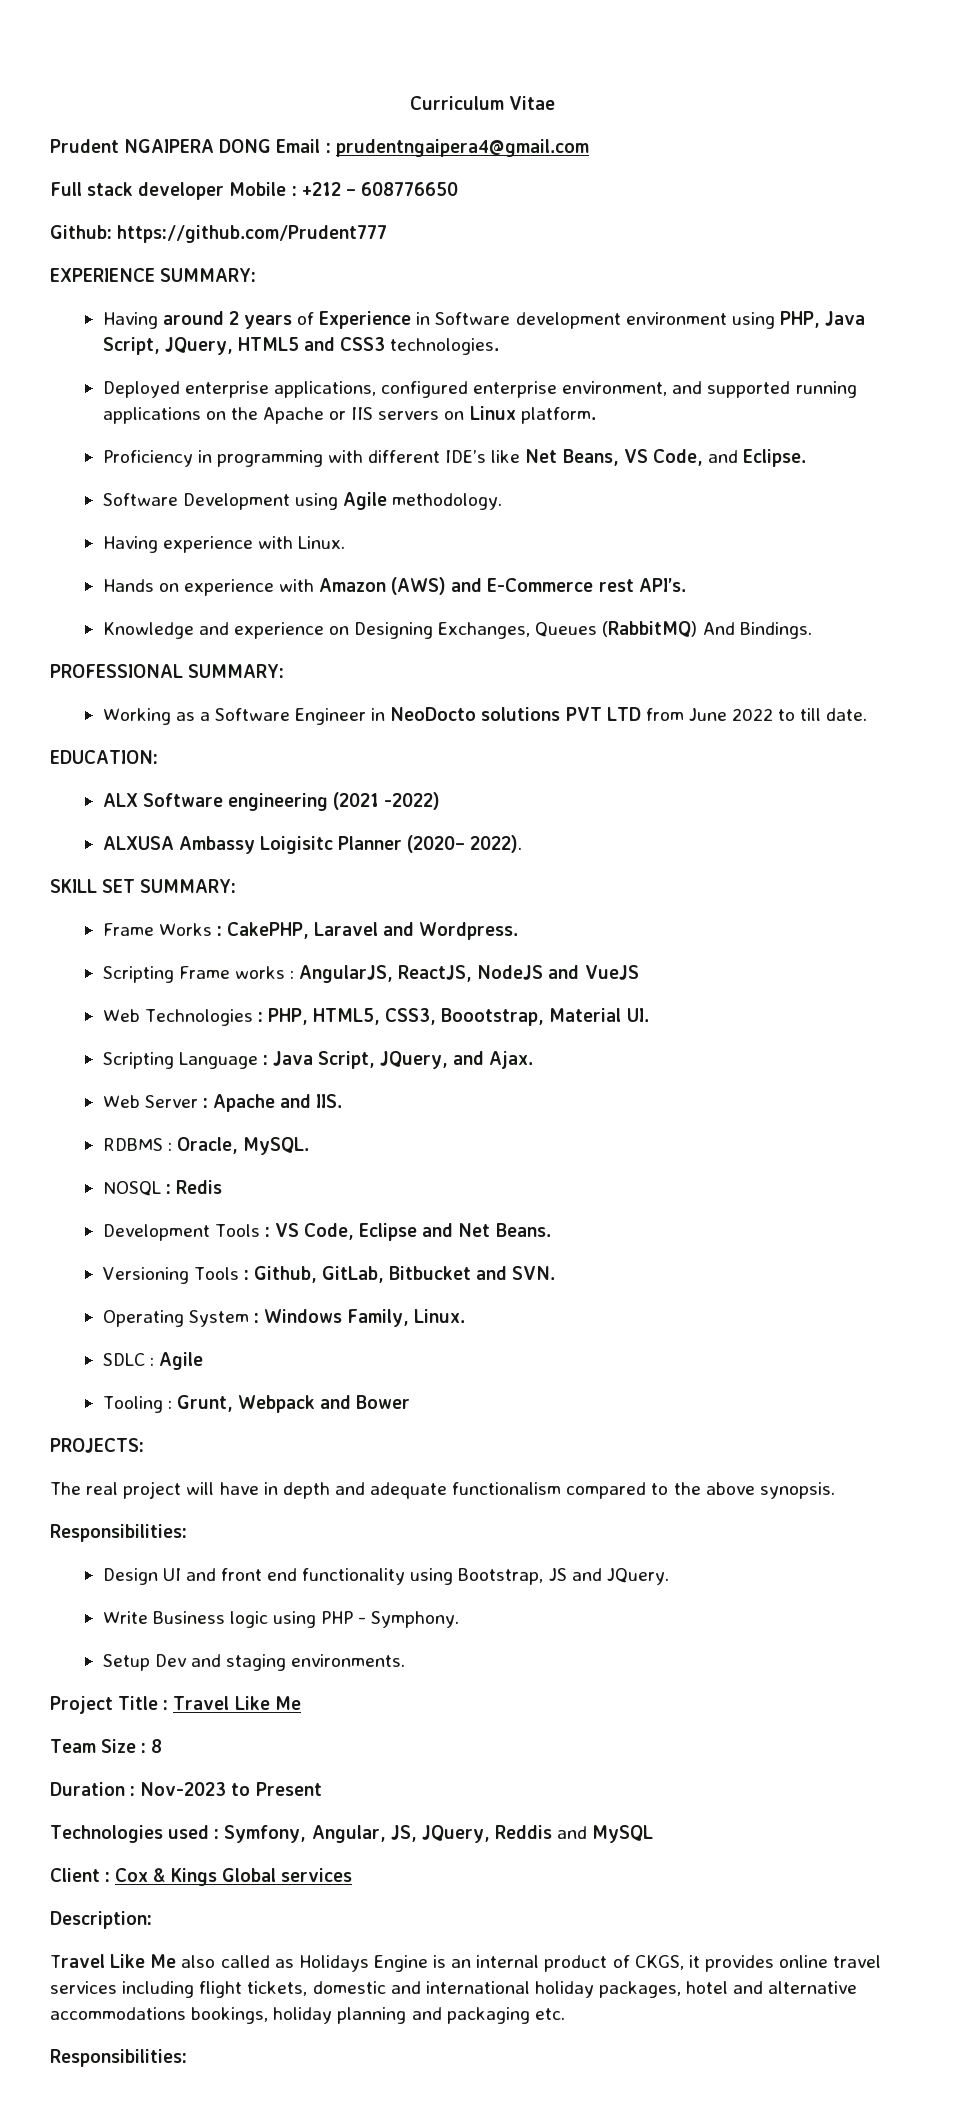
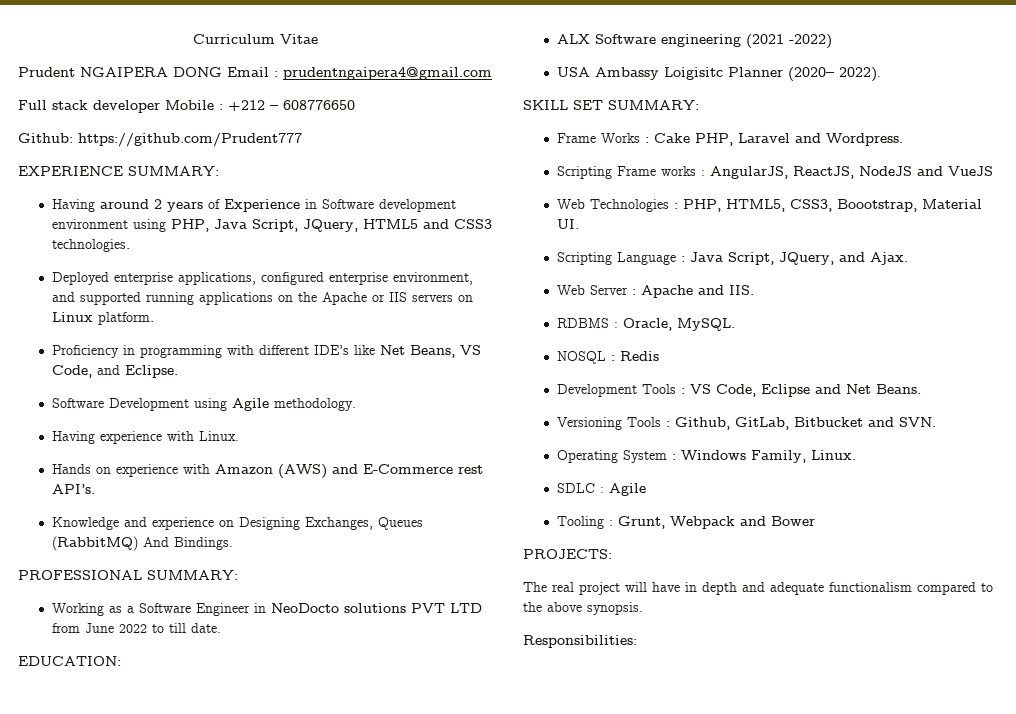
- ALXUSA Ambassy Loigisitc Planner (2020– 2022).
+ USA Ambassy Loigisitc Planner (2020– 2022).
- Frame Works : CakePHP, Laravel and Wordpress.
+ Frame Works : Cake PHP, Laravel and Wordpress.
- Design UI and front end functionality using Bootstrap, JS and JQuery.
- Write Business logic using PHP - Symphony.
- Setup Dev and staging environments.
- Project Title : Travel Like Me
- Team Size : 8
- Duration : Nov-2023 to Present
- Technologies used : Symfony, Angular, JS, JQuery, Reddis and MySQL
- Client : Cox & Kings Global services
- Description:
- Travel Like Me also called as Holidays Engine is an internal product of CKGS, it provides online travel services including flight tickets, domestic and international holiday packages, hotel and alternative accommodations bookings, holiday planning and packaging etc.
- Responsibilities:

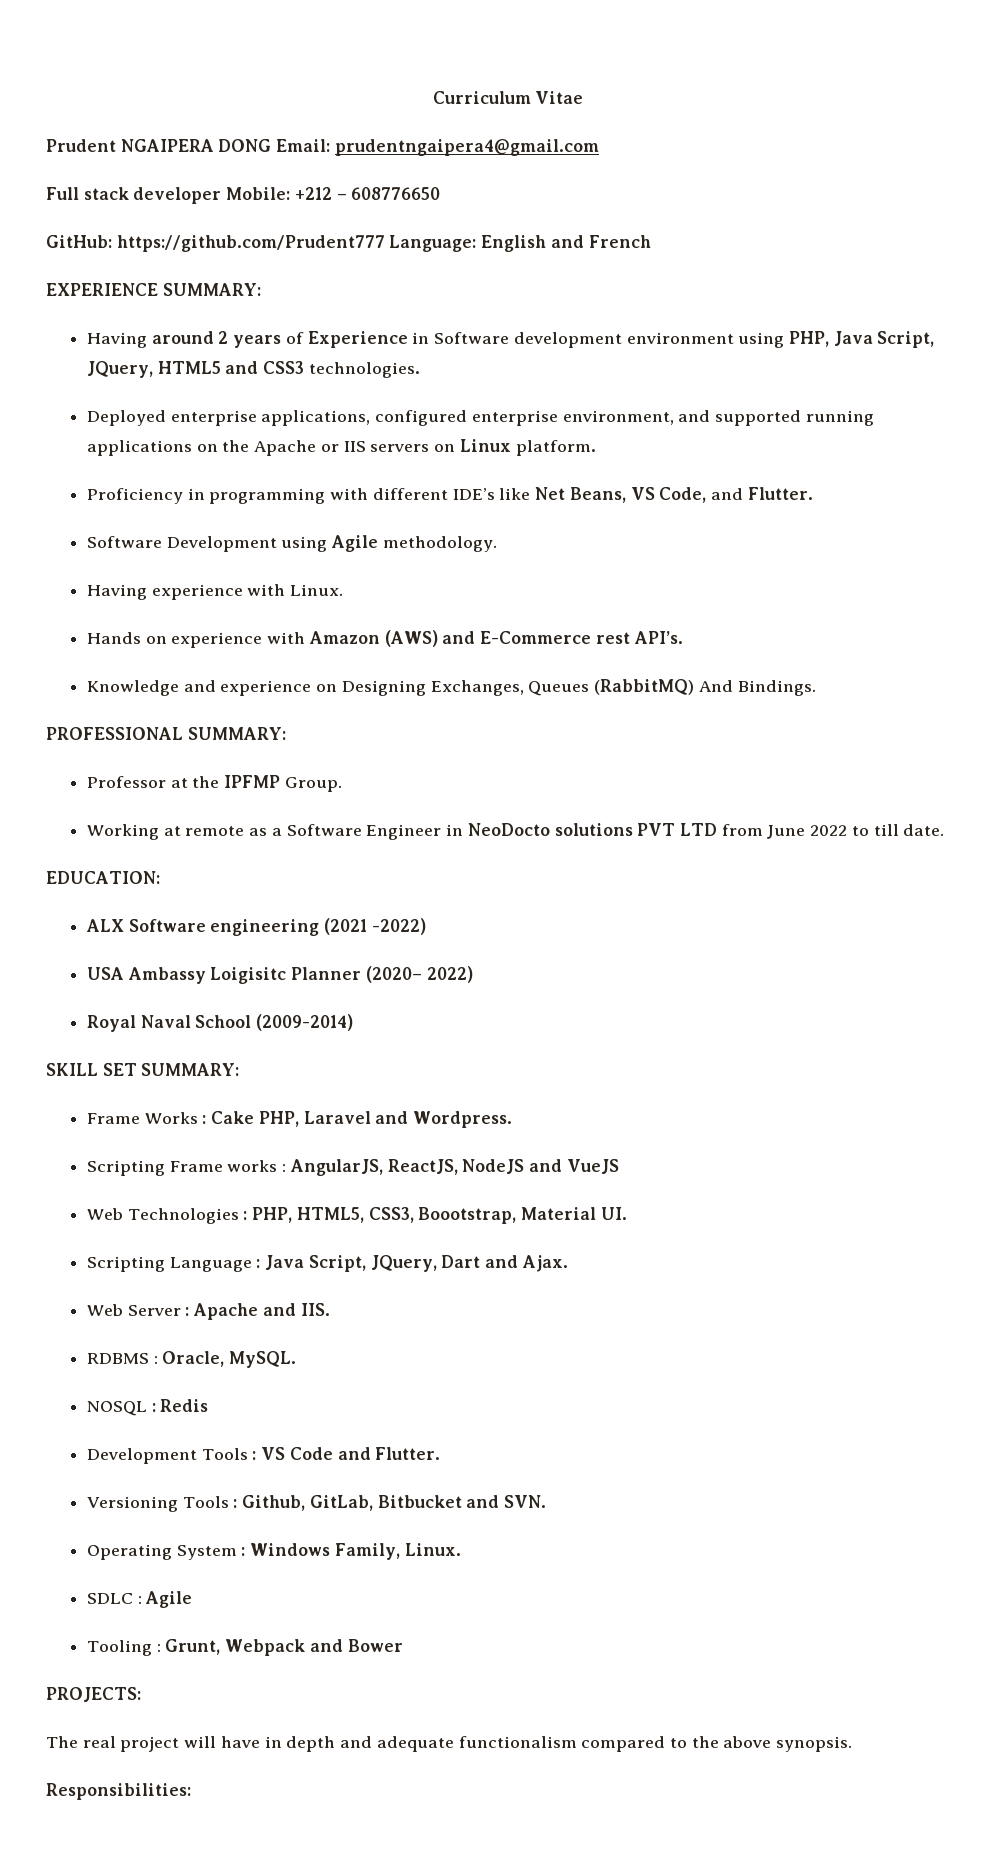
- Prudent NGAIPERA DONG Email : prudentngaipera4@gmail.com
+ Prudent NGAIPERA DONG Email: prudentngaipera4@gmail.com
- Full stack developer Mobile : +212 – 608776650
+ Full stack developer Mobile: +212 – 608776650
- Github: https://github.com/Prudent777
+ GitHub: https://github.com/Prudent777 Language: English and French
- Proficiency in programming with different IDE’s like Net Beans, VS Code, and Eclipse.
+ Proficiency in programming with different IDE’s like Net Beans, VS Code, and Flutter.
+ Professor at the IPFMP Group.
- Working as a Software Engineer in NeoDocto solutions PVT LTD from June 2022 to till date.
+ Working at remote as a Software Engineer in NeoDocto solutions PVT LTD from June 2022 to till date.
- USA Ambassy Loigisitc Planner (2020– 2022).
+ USA Ambassy Loigisitc Planner (2020– 2022)
+ Royal Naval School (2009-2014)
- Scripting Language : Java Script, JQuery, and Ajax.
+ Scripting Language : Java Script, JQuery, Dart and Ajax.
- Development Tools : VS Code, Eclipse and Net Beans.
+ Development Tools : VS Code and Flutter.

